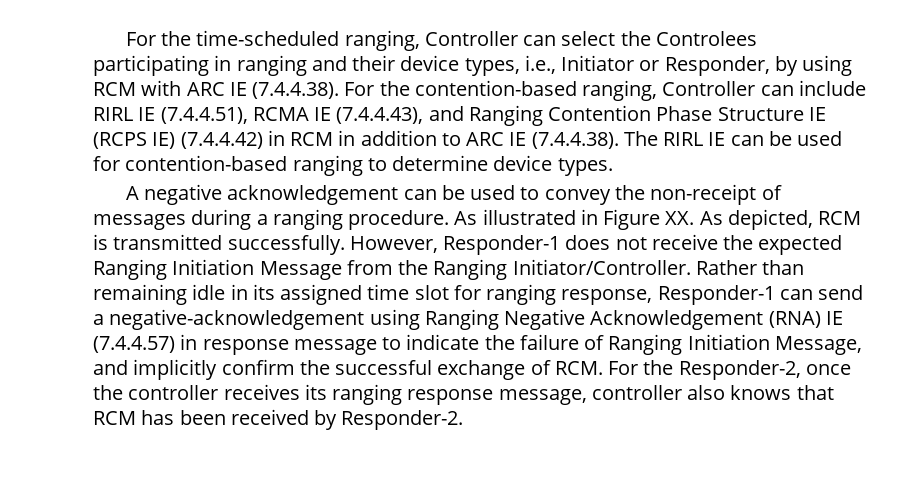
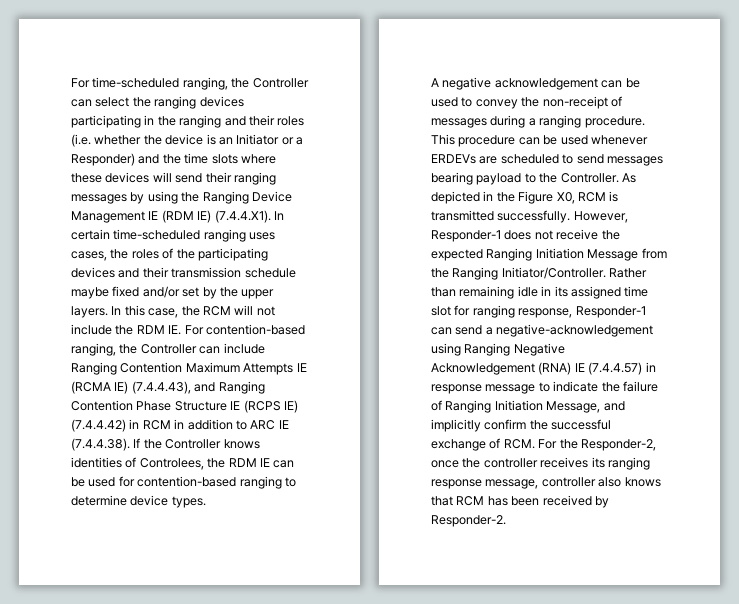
- For the time-scheduled ranging, Controller can select the Controlees participating in ranging and their device types, i.e., Initiator or Responder, by using RCM with ARC IE (7.4.4.38). For the contention-based ranging, Controller can include RIRL IE (7.4.4.51), RCMA IE (7.4.4.43), and Ranging Contention Phase Structure IE (RCPS IE) (7.4.4.42) in RCM in addition to ARC IE (7.4.4.38). The RIRL IE can be used for contention-based ranging to determine device types.
+ For time-scheduled ranging, the Controller can select the ranging devices participating in the ranging and their roles (i.e. whether the device is an Initiator or a Responder) and the time slots where these devices will send their ranging messages by using the Ranging Device Management IE (RDM IE) (7.4.4.X1). In certain time-scheduled ranging uses cases, the roles of the participating devices and their transmission schedule maybe fixed and/or set by the upper layers. In this case, the RCM will not include the RDM IE. For contention-based ranging, the Controller can include Ranging Contention Maximum Attempts IE (RCMA IE) (7.4.4.43), and Ranging Contention Phase Structure IE (RCPS IE) (7.4.4.42) in RCM in addition to ARC IE (7.4.4.38). If the Controller knows identities of Controlees, the RDM IE can be used for contention-based ranging to determine device types.
- As illustrated in Figure XX. As depicted, RCM is transmitted successfully.
+ This procedure can be used whenever ERDEVs are scheduled to send messages bearing payload to the Controller. As depicted in the Figure X0, RCM is transmitted successfully.

